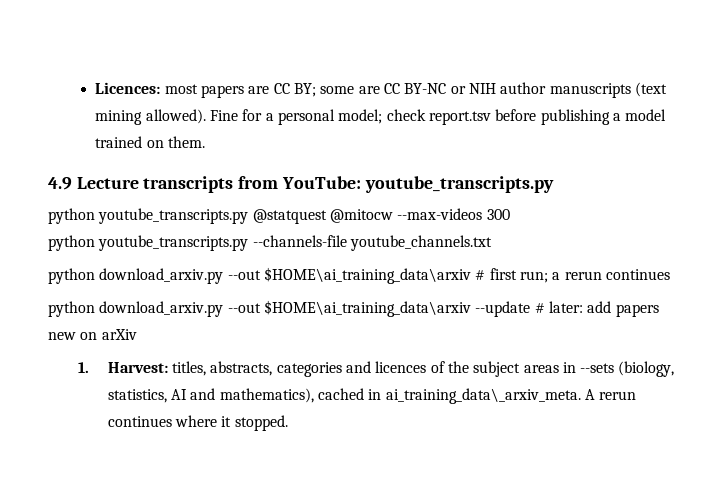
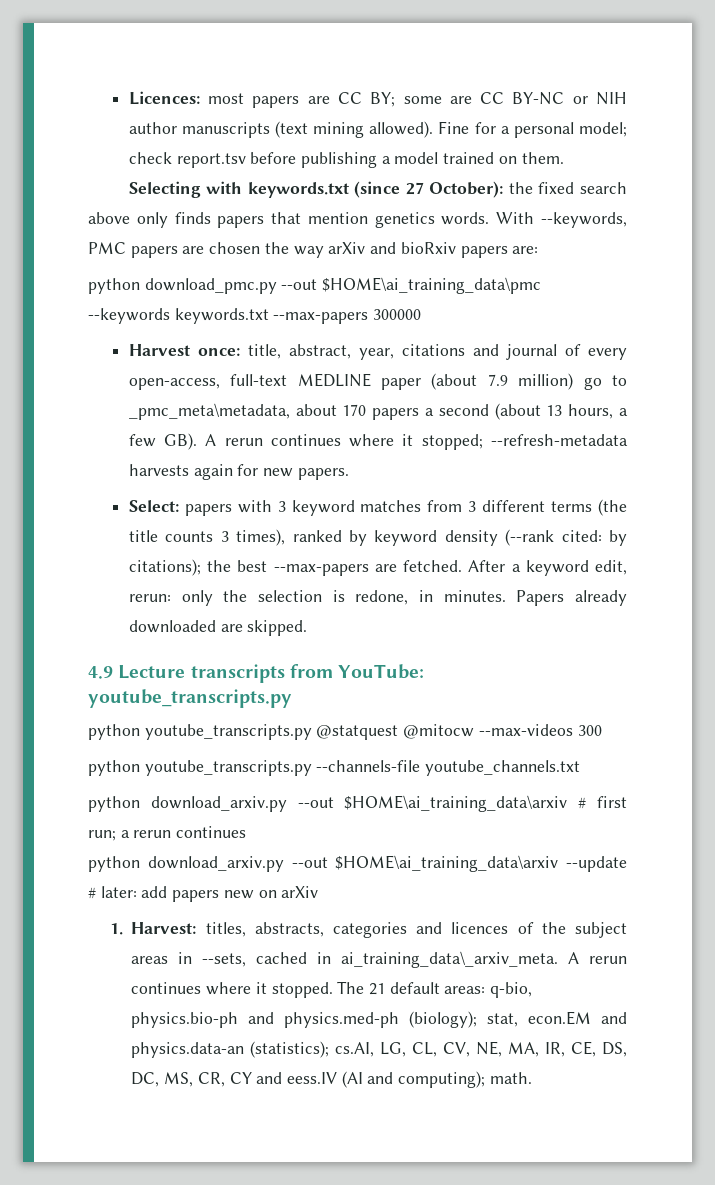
+ Selecting with keywords.txt (since 27 October): the fixed search above only finds papers that mention genetics words. With --keywords, PMC papers are chosen the way arXiv and bioRxiv papers are:
+ python download_pmc.py --out $HOME\ai_training_data\pmc --keywords keywords.txt --max-papers 300000
+ Harvest once: title, abstract, year, citations and journal of every open-access, full-text MEDLINE paper (about 7.9 million) go to _pmc_meta\metadata, about 170 papers a second (about 13 hours, a few GB). A rerun continues where it stopped; --refresh-metadata harvests again for new papers.
+ Select: papers with 3 keyword matches from 3 different terms (the title counts 3 times), ranked by keyword density (--rank cited: by citations); the best --max-papers are fetched. After a keyword edit, rerun: only the selection is redone, in minutes. Papers already downloaded are skipped.
- 1. Harvest: titles, abstracts, categories and licences of the subject areas in --sets (biology, statistics, AI and mathematics), cached in ai_training_data\_arxiv_meta.
+ 1. Harvest: titles, abstracts, categories and licences of the subject areas in --sets, cached in ai_training_data\_arxiv_meta.
+ The 21 default areas: q-bio, physics.bio-ph and physics.med-ph (biology); stat, econ.EM and physics.data-an (statistics); cs.AI, LG, CL, CV, NE, MA, IR, CE, DS, DC, MS, CR, CY and eess.IV (AI and computing); math.

